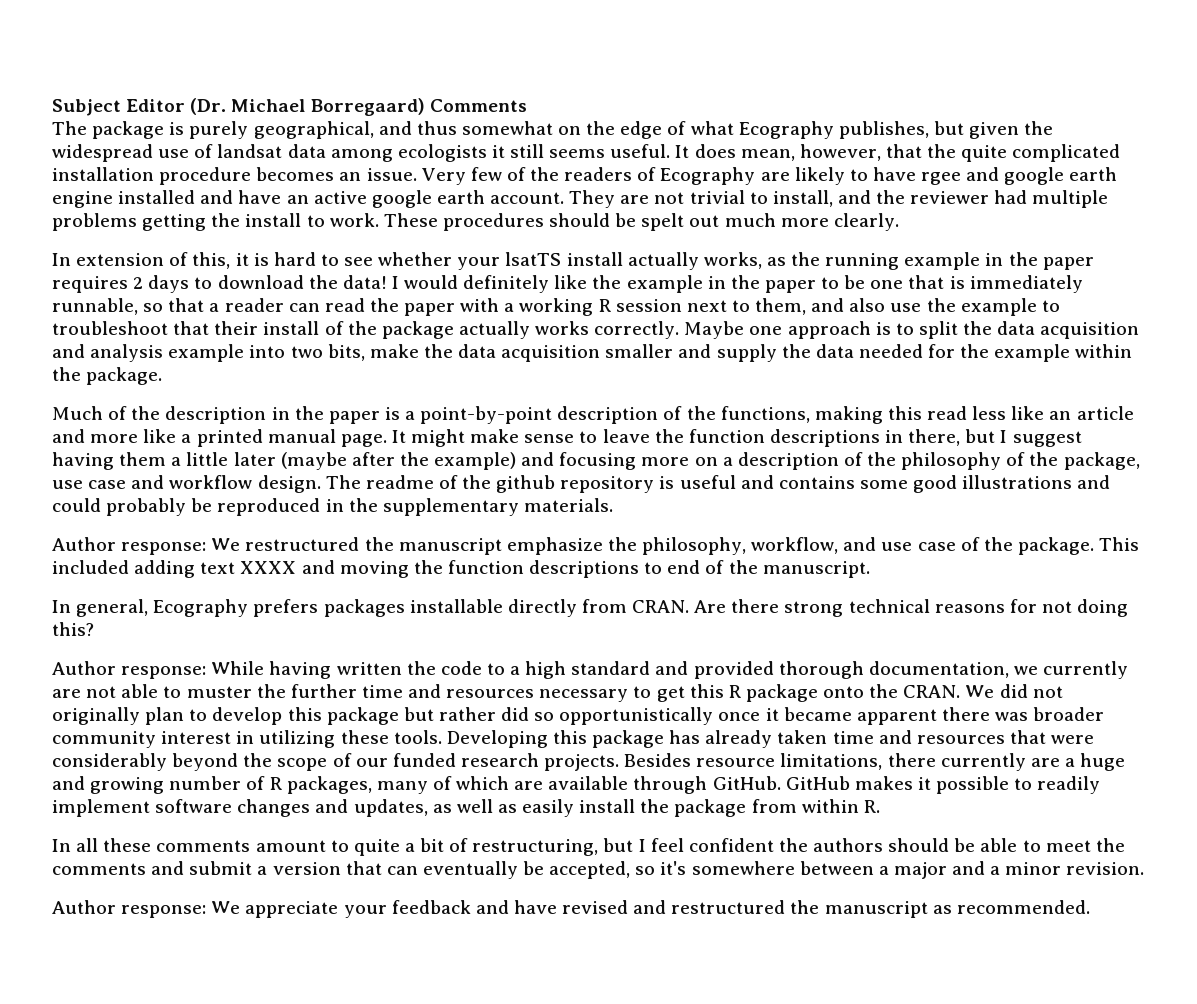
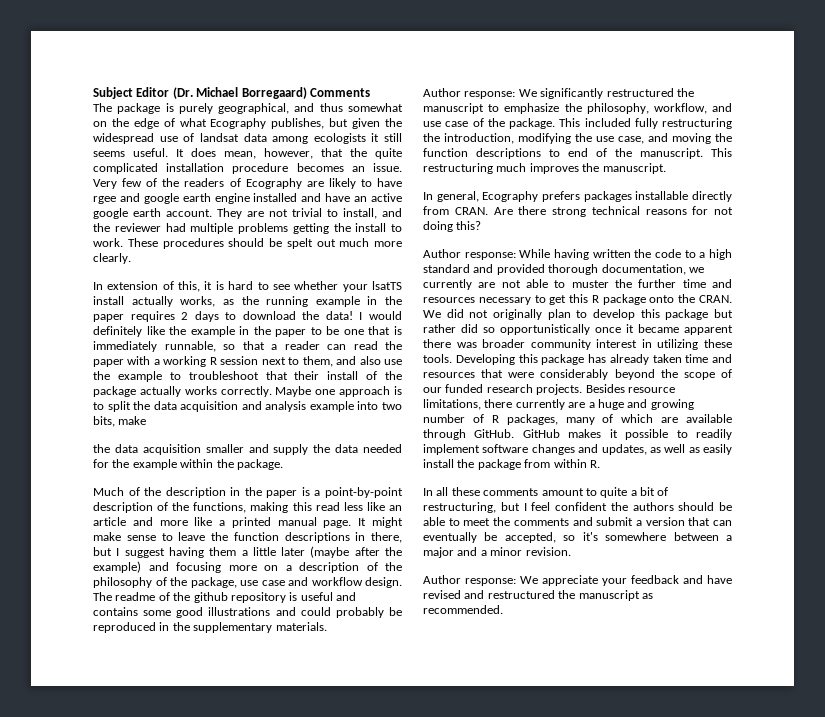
- Maybe one approach is to split the data acquisition and analysis example into two bits, make the data acquisition smaller and supply the data needed for the example within the package.
+ Maybe one approach is to split the data acquisition and analysis example into two bits, make
+ the data acquisition smaller and supply the data needed for the example within the package.
- Author response: We restructured the manuscript emphasize the philosophy, workflow, and use case of the package.
+ Author response: We significantly restructured the manuscript to emphasize the philosophy, workflow, and use case of the package.
- This included adding text XXXX and moving the function descriptions to end of the manuscript.
+ This included fully restructuring the introduction, modifying the use case, and moving the function descriptions to end of the manuscript. This restructuring much improves the manuscript.

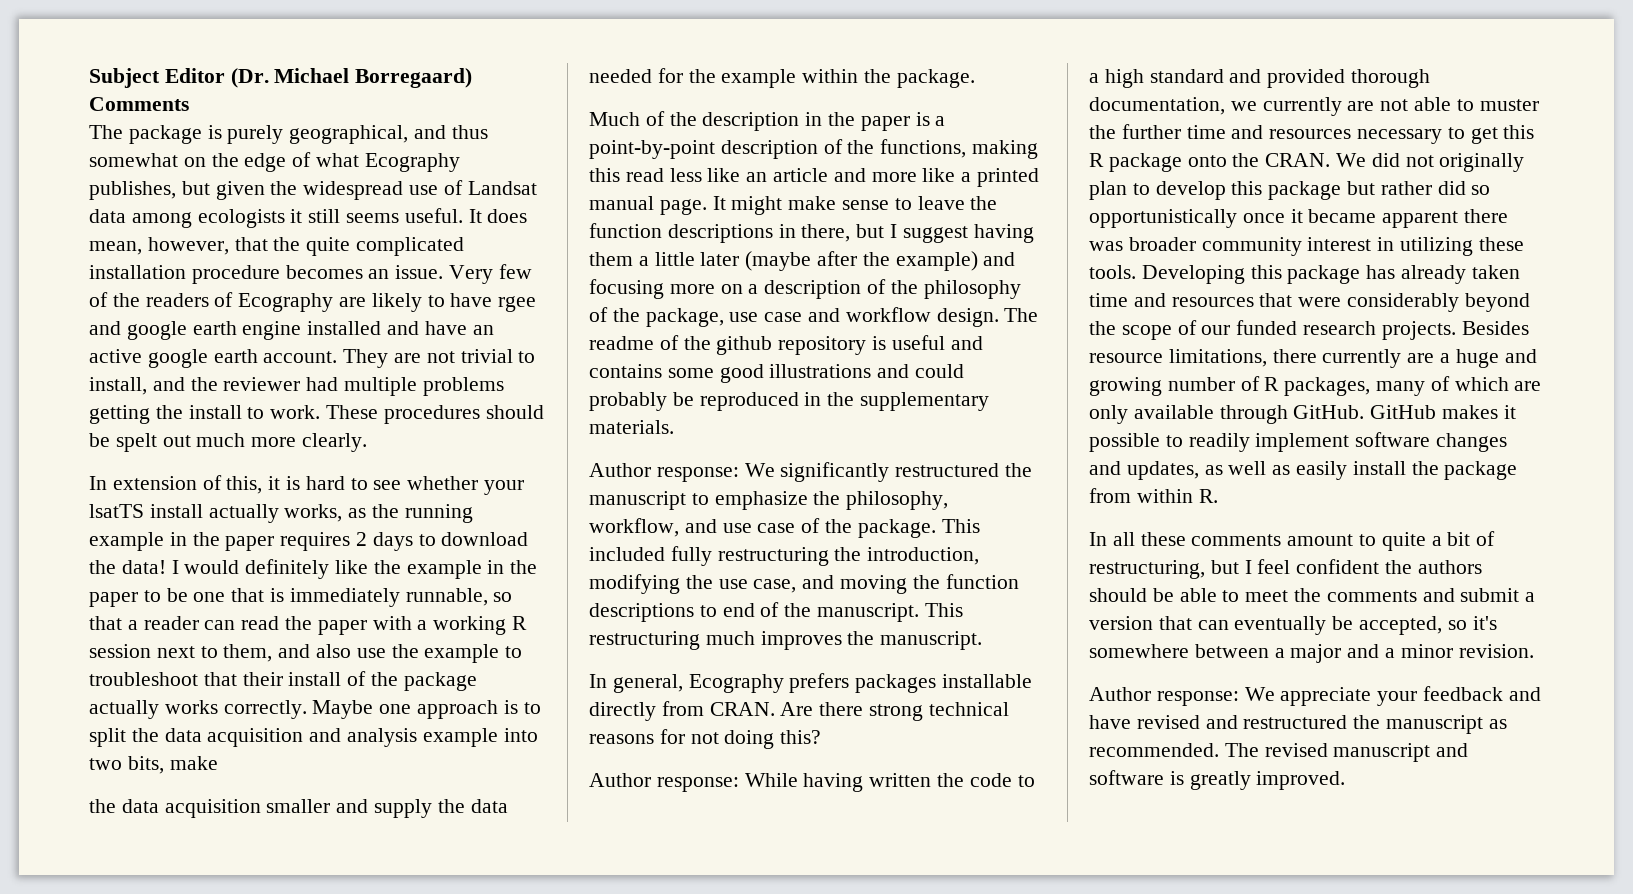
- The package is purely geographical, and thus somewhat on the edge of what Ecography publishes, but given the widespread use of landsat data among ecologists it still seems useful.
+ The package is purely geographical, and thus somewhat on the edge of what Ecography publishes, but given the widespread use of Landsat data among ecologists it still seems useful.
- Besides resource limitations, there currently are a huge and growing number of R packages, many of which are available through GitHub.
+ Besides resource limitations, there currently are a huge and growing number of R packages, many of which are only available through GitHub.
+ The revised manuscript and software is greatly improved.

